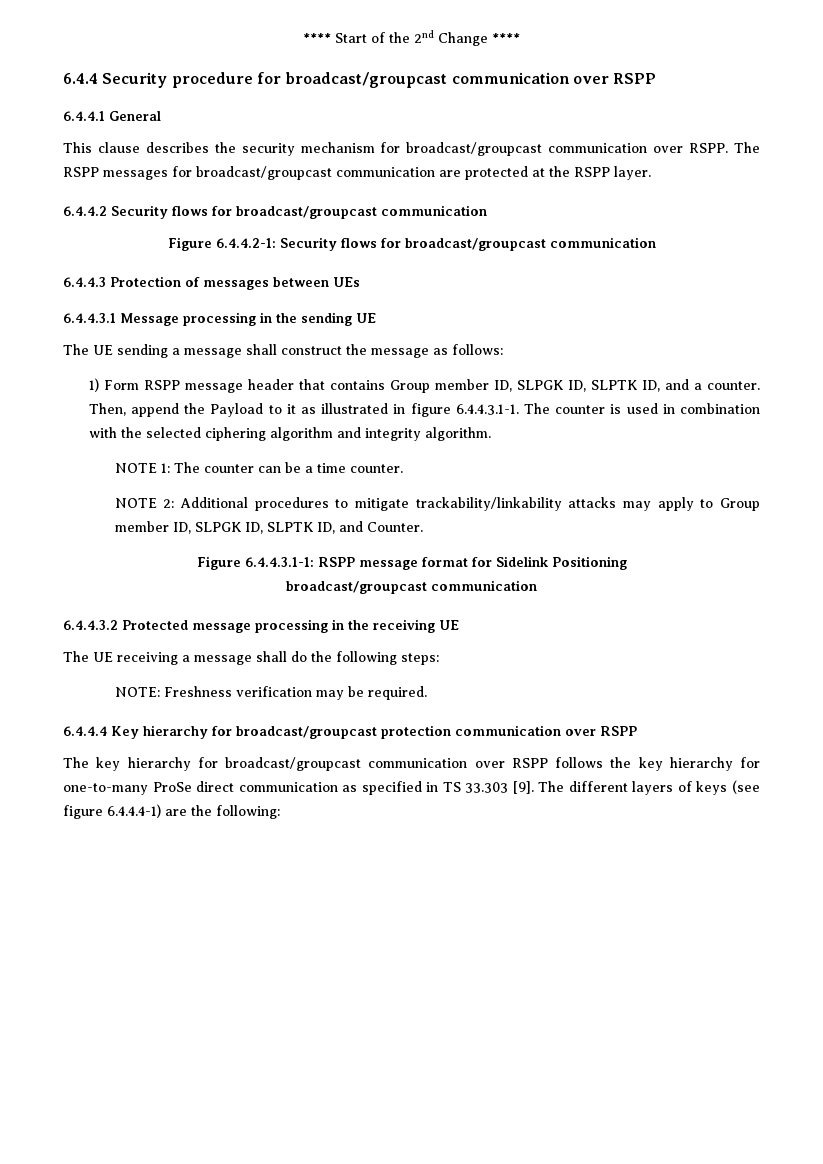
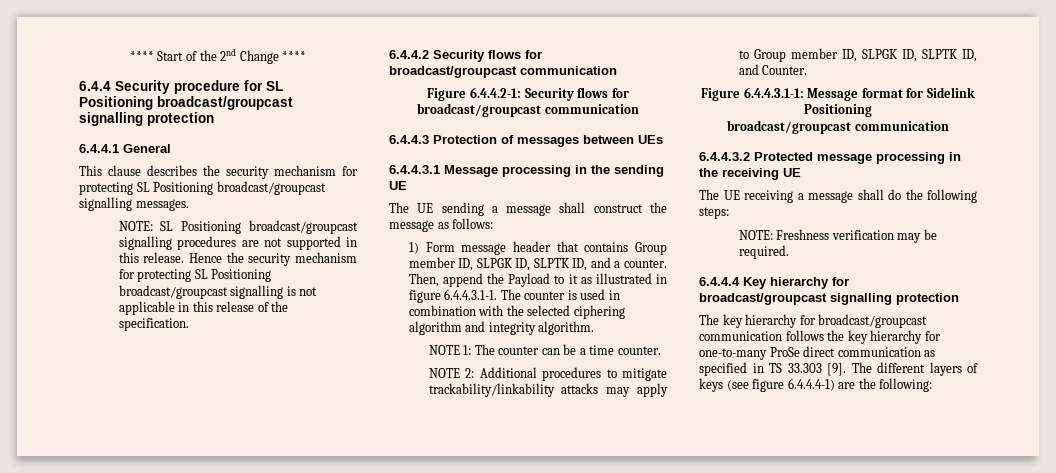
- 6.4.4 Security procedure for broadcast/groupcast communication over RSPP
+ 6.4.4 Security procedure for SL Positioning broadcast/groupcast signalling protection
- This clause describes the security mechanism for broadcast/groupcast communication over RSPP. The RSPP messages for broadcast/groupcast communication are protected at the RSPP layer.
+ This clause describes the security mechanism for protecting SL Positioning broadcast/groupcast signalling messages.
+ NOTE: SL Positioning broadcast/groupcast signalling procedures are not supported in this release. Hence the security mechanism for protecting SL Positioning broadcast/groupcast signalling is not applicable in this release of the specification.
- 1) Form RSPP message header that contains Group member ID, SLPGK ID, SLPTK ID, and a counter.
+ 1) Form message header that contains Group member ID, SLPGK ID, SLPTK ID, and a counter.
- Figure 6.4.4.3.1-1: RSPP message format for Sidelink Positioning
+ Figure 6.4.4.3.1-1: Message format for Sidelink Positioning
- 6.4.4.4 Key hierarchy for broadcast/groupcast protection communication over RSPP
+ 6.4.4.4 Key hierarchy for broadcast/groupcast signalling protection
- The key hierarchy for broadcast/groupcast communication over RSPP follows the key hierarchy for one-to-many ProSe direct communication as specified in TS 33.303 [9].
+ The key hierarchy for broadcast/groupcast communication follows the key hierarchy for one-to-many ProSe direct communication as specified in TS 33.303 [9].

